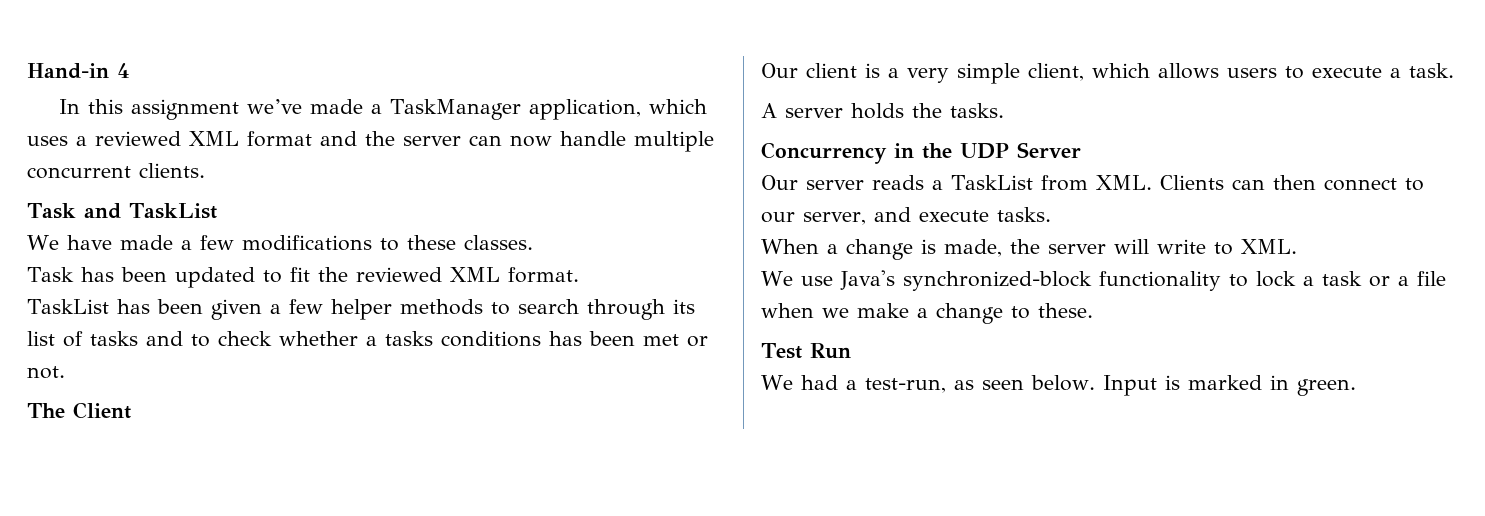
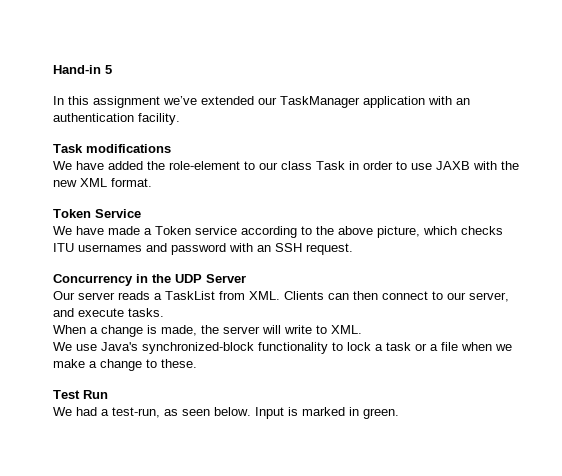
- Hand-in 4
+ Hand-in 5
- In this assignment we’ve made a TaskManager application, which uses a reviewed XML format and the server can now handle multiple concurrent clients.
- Task and TaskList
- We have made a few modifications to these classes.
- Task has been updated to fit the reviewed XML format.
- TaskList has been given a few helper methods to search through its list of tasks and to check whether a tasks conditions has been met or not.
- The Client
- Our client is a very simple client, which allows users to execute a task.
- A server holds the tasks.
+ In this assignment we’ve extended our TaskManager application with an authentication facility.
+ Task modifications
+ We have added the role-element to our class Task in order to use JAXB with the new XML format.
+ Token Service
+ We have made a Token service according to the above picture, which checks ITU usernames and password with an SSH request.

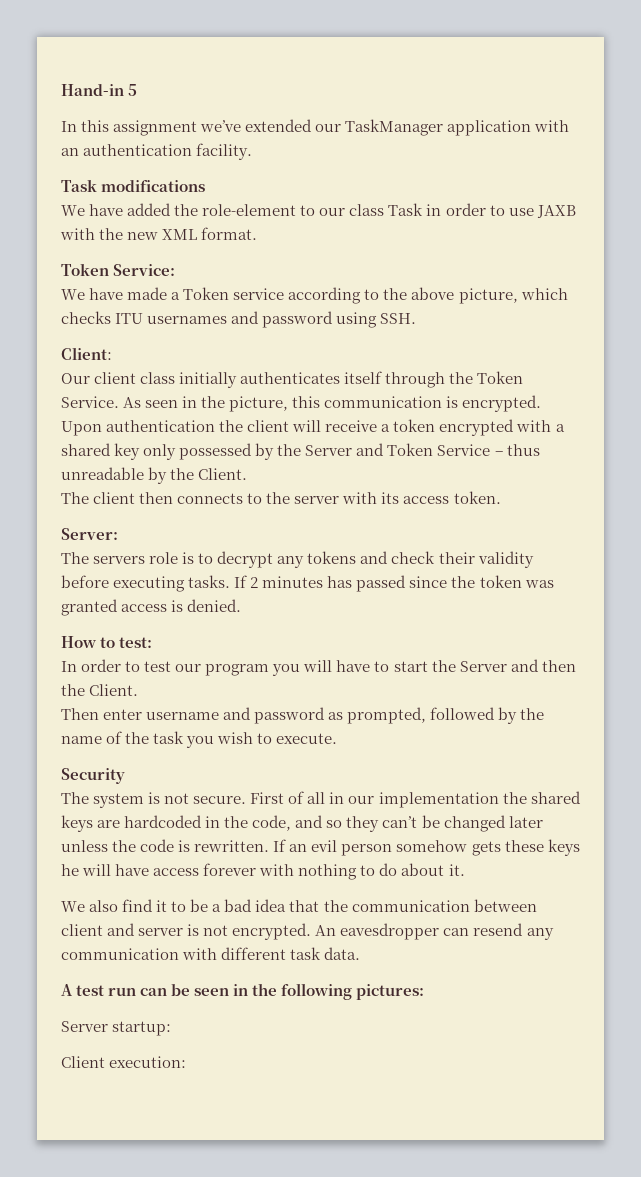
- Token Service
+ Token Service:
- We have made a Token service according to the above picture, which checks ITU usernames and password with an SSH request.
- Concurrency in the UDP Server
- Our server reads a TaskList from XML. Clients can then connect to our server, and execute tasks.
- When a change is made, the server will write to XML.
- We use Java's synchronized-block functionality to lock a task or a file when we make a change to these.
- Test Run
- We had a test-run, as seen below. Input is marked in green.
+ We have made a Token service according to the above picture, which checks ITU usernames and password using SSH.
+ Client:
+ Our client class initially authenticates itself through the Token Service. As seen in the picture, this communication is encrypted. Upon authentication the client will receive a token encrypted with a shared key only possessed by the Server and Token Service – thus unreadable by the Client.
+ The client then connects to the server with its access token.
+ Server:
+ The servers role is to decrypt any tokens and check their validity before executing tasks. If 2 minutes has passed since the token was granted access is denied.
+ How to test:
+ In order to test our program you will have to start the Server and then the Client.
+ Then enter username and password as prompted, followed by the name of the task you wish to execute.
+ Security
+ The system is not secure. First of all in our implementation the shared keys are hardcoded in the code, and so they can’t be changed later unless the code is rewritten. If an evil person somehow gets these keys he will have access forever with nothing to do about it.
+ We also find it to be a bad idea that the communication between client and server is not encrypted. An eavesdropper can resend any communication with different task data.
+ A test run can be seen in the following pictures:
+ Server startup:
+ Client execution:

